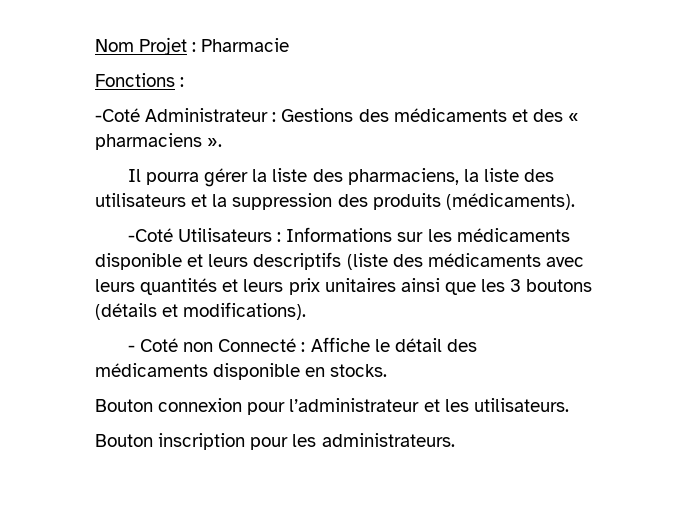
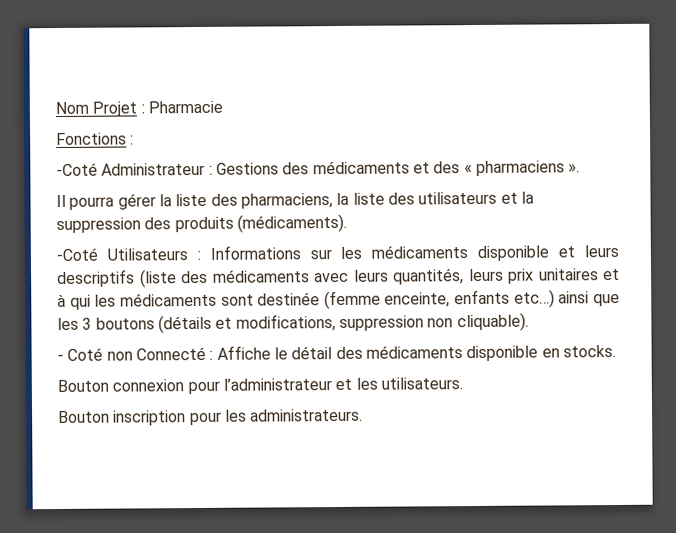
- -Coté Utilisateurs : Informations sur les médicaments disponible et leurs descriptifs (liste des médicaments avec leurs quantités et leurs prix unitaires ainsi que les 3 boutons (détails et modifications).
+ -Coté Utilisateurs : Informations sur les médicaments disponible et leurs descriptifs (liste des médicaments avec leurs quantités, leurs prix unitaires et à qui les médicaments sont destinée (femme enceinte, enfants etc…) ainsi que les 3 boutons (détails et modifications, suppression non cliquable).

